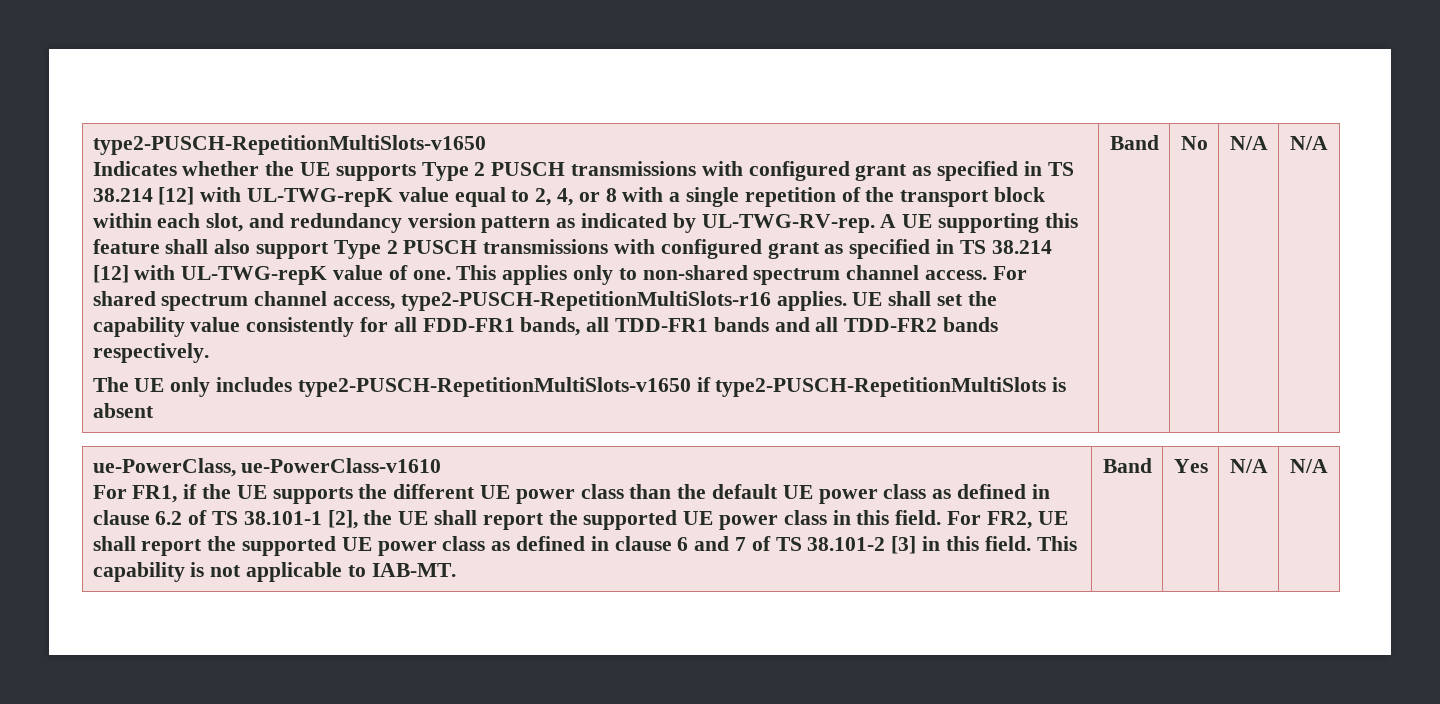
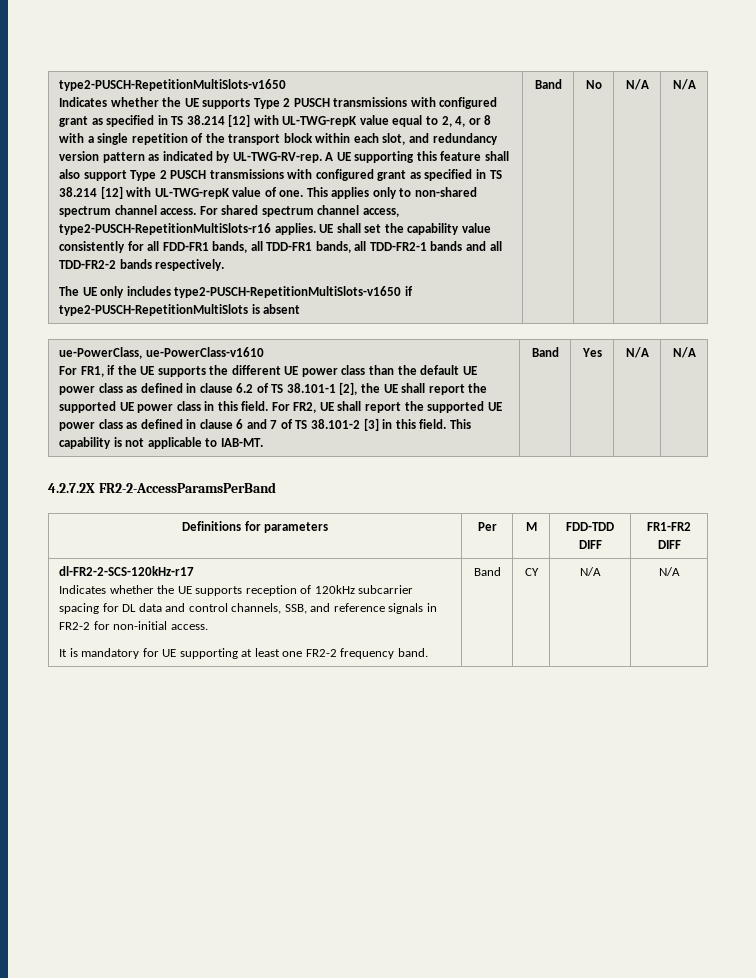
- UE shall set the capability value consistently for all FDD-FR1 bands, all TDD-FR1 bands and all TDD-FR2 bands respectively.
+ UE shall set the capability value consistently for all FDD-FR1 bands, all TDD-FR1 bands, all TDD-FR2-1 bands and all TDD-FR2-2 bands respectively.
+ 4.2.7.2X FR2-2-AccessParamsPerBand
+ Definitions for parameters | Per | M | FDD-TDD DIFF | FR1-FR2 DIFF
+ dl-FR2-2-SCS-120kHz-r17
+ Indicates whether the UE supports reception of 120kHz subcarrier spacing for DL data and control channels, SSB, and reference signals in FR2-2 for non-initial access.
+ It is mandatory for UE supporting at least one FR2-2 frequency band. | Band | CY | N/A | N/A

